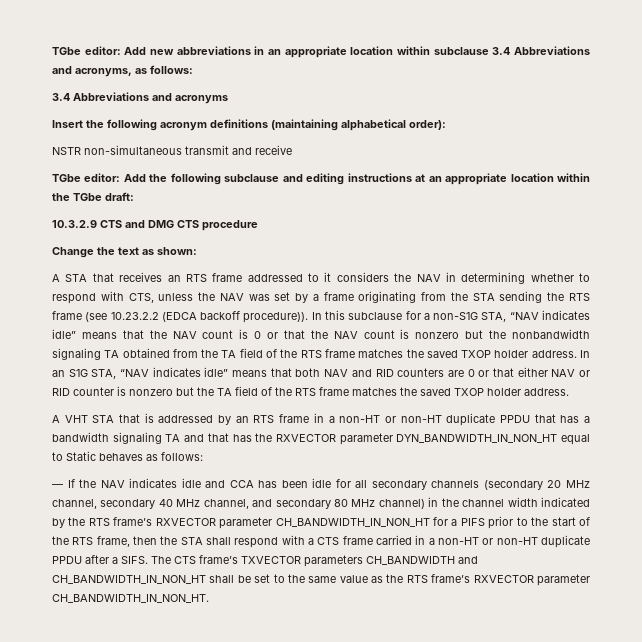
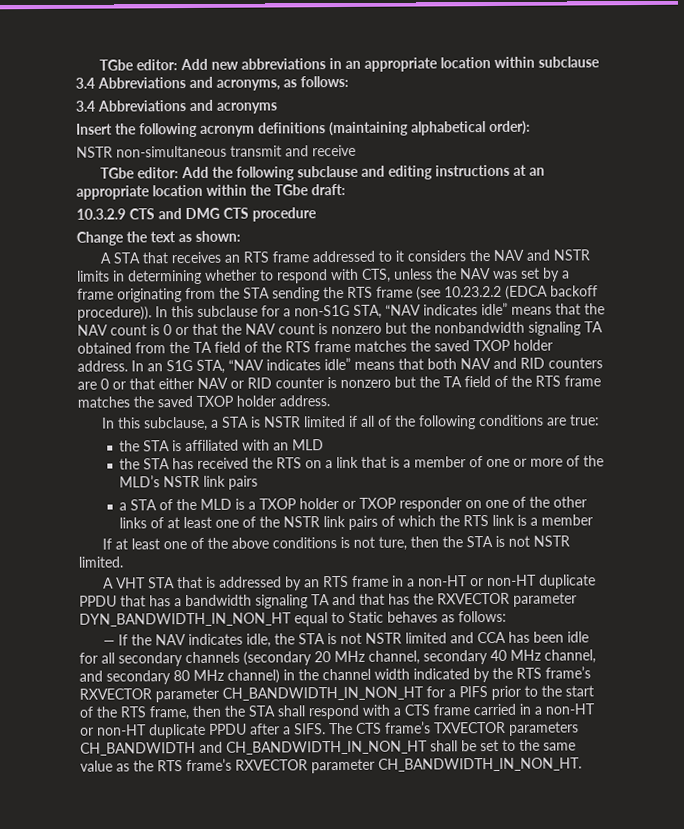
- A STA that receives an RTS frame addressed to it considers the NAV in determining whether to respond with CTS, unless the NAV was set by a frame originating from the STA sending the RTS frame (see 10.23.2.2 (EDCA backoff procedure)).
+ A STA that receives an RTS frame addressed to it considers the NAV and NSTR limits in determining whether to respond with CTS, unless the NAV was set by a frame originating from the STA sending the RTS frame (see 10.23.2.2 (EDCA backoff procedure)).
+ In this subclause, a STA is NSTR limited if all of the following conditions are true:
+ the STA is affiliated with an MLD
+ the STA has received the RTS on a link that is a member of one or more of the MLD’s NSTR link pairs
+ a STA of the MLD is a TXOP holder or TXOP responder on one of the other links of at least one of the NSTR link pairs of which the RTS link is a member
+ If at least one of the above conditions is not ture, then the STA is not NSTR limited.
- — If the NAV indicates idle and CCA has been idle for all secondary channels (secondary 20 MHz channel, secondary 40 MHz channel, and secondary 80 MHz channel) in the channel width indicated by the RTS frame’s RXVECTOR parameter CH_BANDWIDTH_IN_NON_HT for a PIFS prior to the start of the RTS frame, then the STA shall respond with a CTS frame carried in a non-HT or non-HT duplicate PPDU after a SIFS.
+ — If the NAV indicates idle, the STA is not NSTR limited and CCA has been idle for all secondary channels (secondary 20 MHz channel, secondary 40 MHz channel, and secondary 80 MHz channel) in the channel width indicated by the RTS frame’s RXVECTOR parameter CH_BANDWIDTH_IN_NON_HT for a PIFS prior to the start of the RTS frame, then the STA shall respond with a CTS frame carried in a non-HT or non-HT duplicate PPDU after a SIFS.

